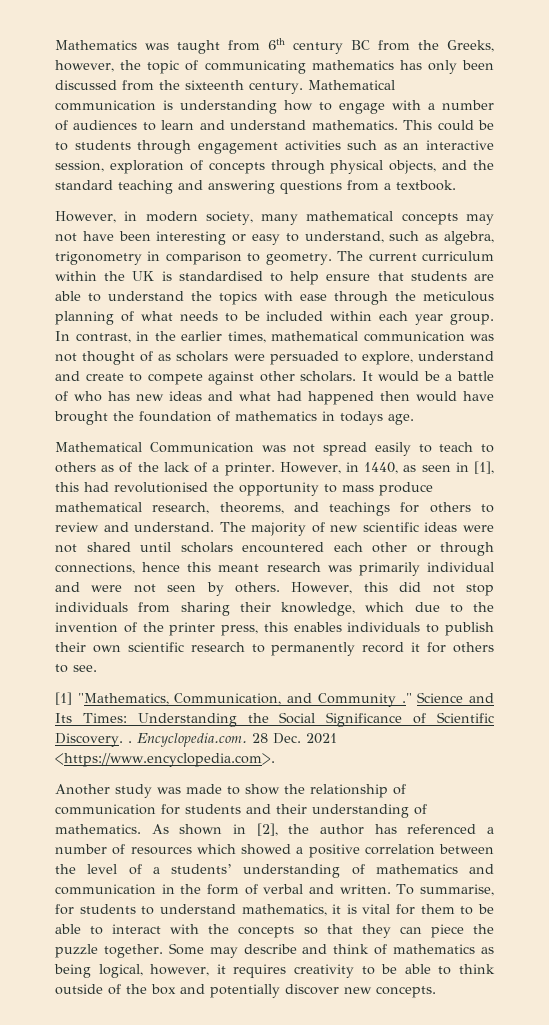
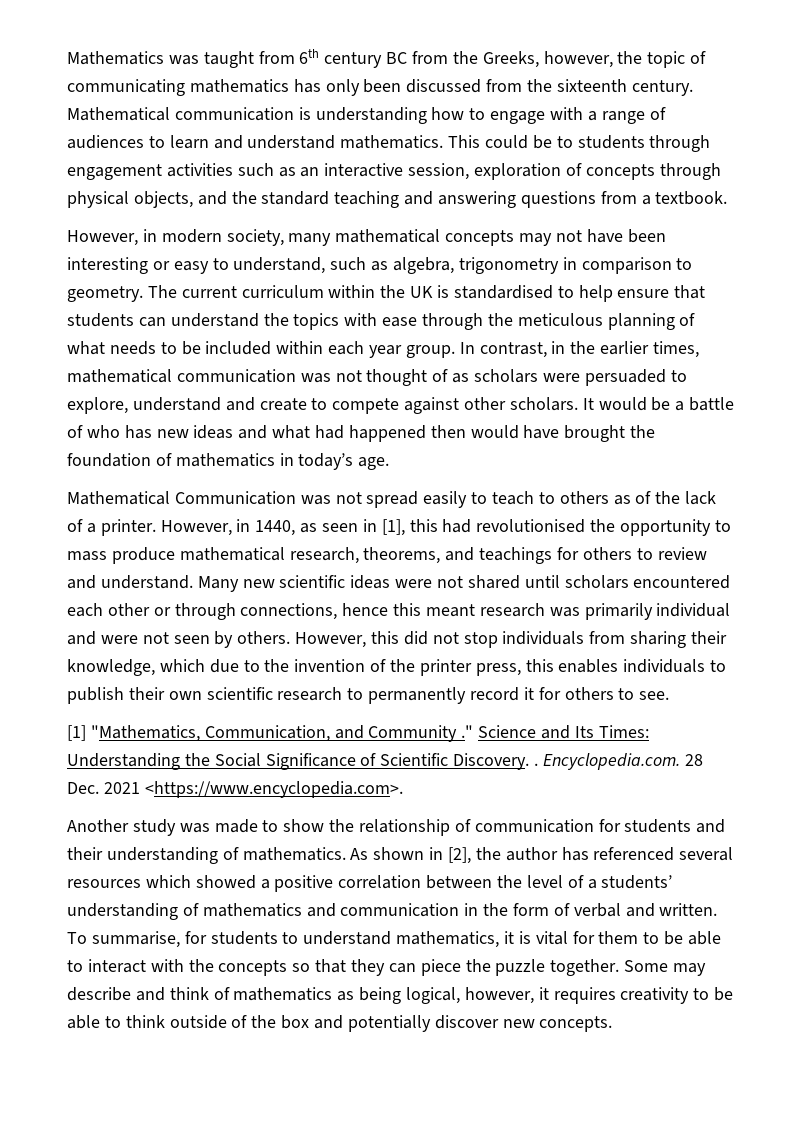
- Mathematical communication is understanding how to engage with a number of audiences to learn and understand mathematics.
+ Mathematical communication is understanding how to engage with a range of audiences to learn and understand mathematics.
- The current curriculum within the UK is standardised to help ensure that students are able to understand the topics with ease through the meticulous planning of what needs to be included within each year group.
+ The current curriculum within the UK is standardised to help ensure that students can understand the topics with ease through the meticulous planning of what needs to be included within each year group.
- It would be a battle of who has new ideas and what had happened then would have brought the foundation of mathematics in todays age.
+ It would be a battle of who has new ideas and what had happened then would have brought the foundation of mathematics in today’s age.
- The majority of new scientific ideas were not shared until scholars encountered each other or through connections, hence this meant research was primarily individual and were not seen by others.
+ Many new scientific ideas were not shared until scholars encountered each other or through connections, hence this meant research was primarily individual and were not seen by others.
- As shown in [2], the author has referenced a number of resources which showed a positive correlation between the level of a students’ understanding of mathematics and communication in the form of verbal and written.
+ As shown in [2], the author has referenced several resources which showed a positive correlation between the level of a students’ understanding of mathematics and communication in the form of verbal and written.

